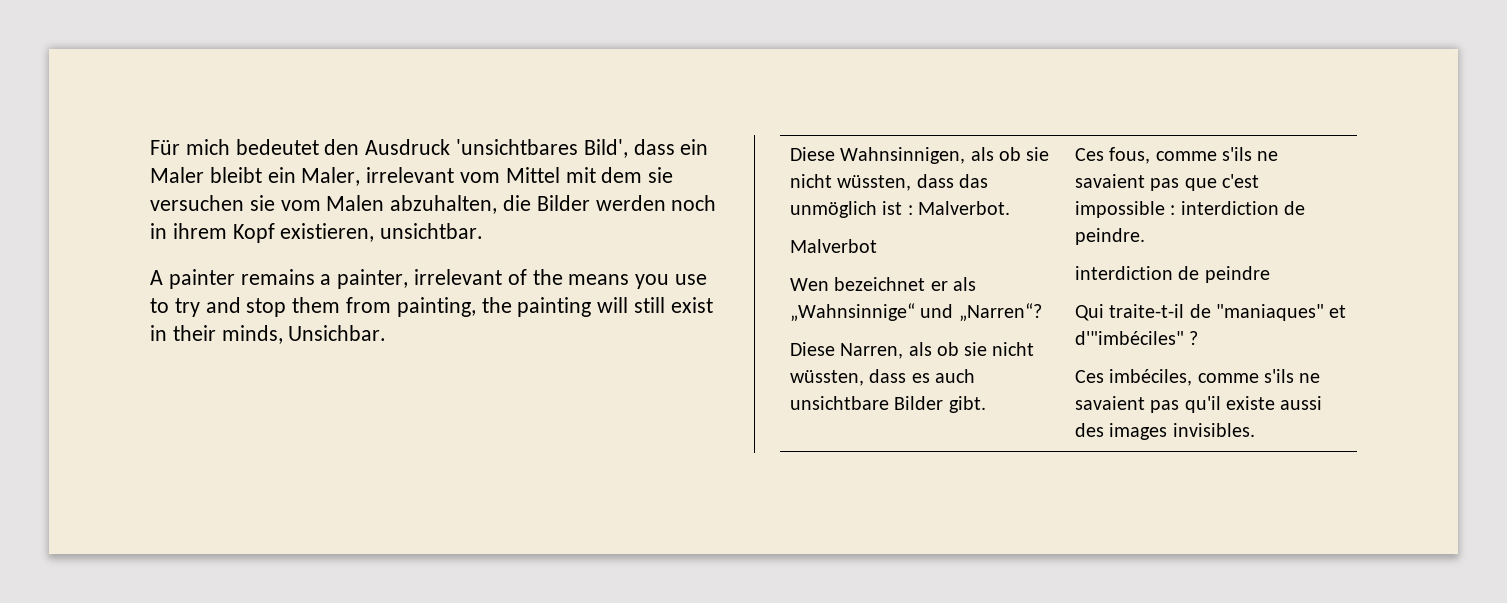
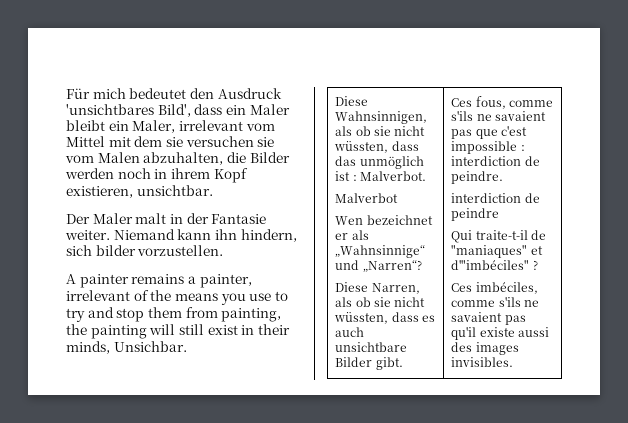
+ Der Maler malt in der Fantasie weiter. Niemand kann ihn hindern, sich bilder vorzustellen.

